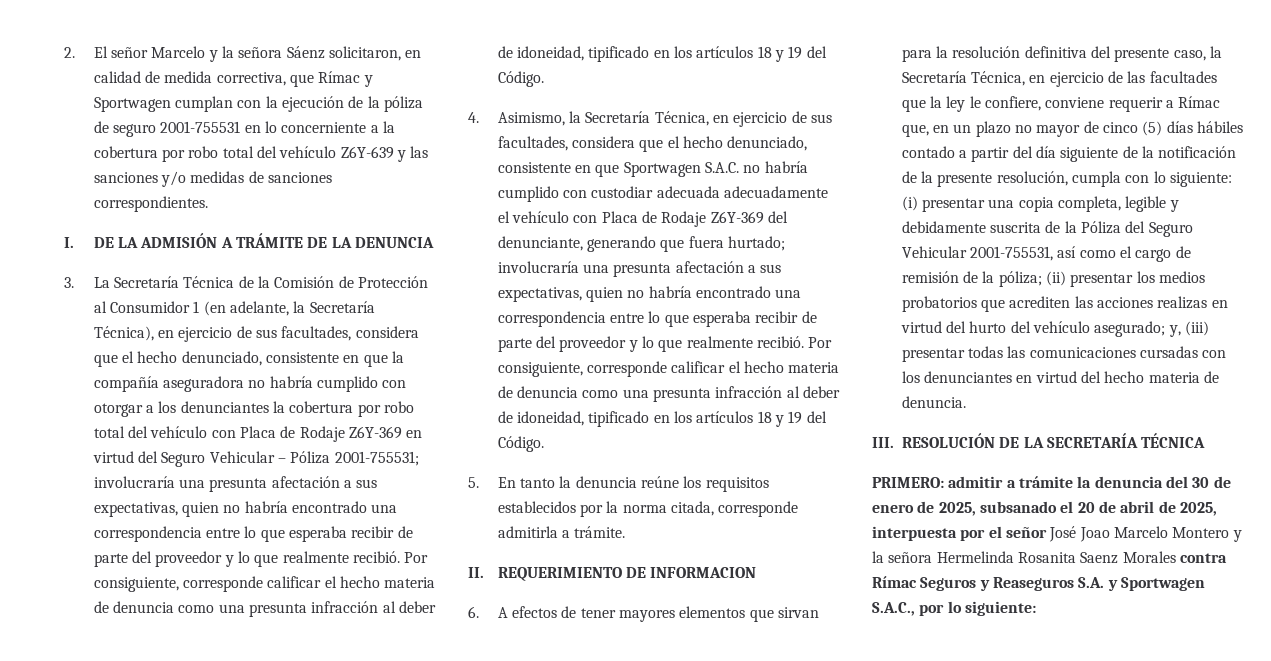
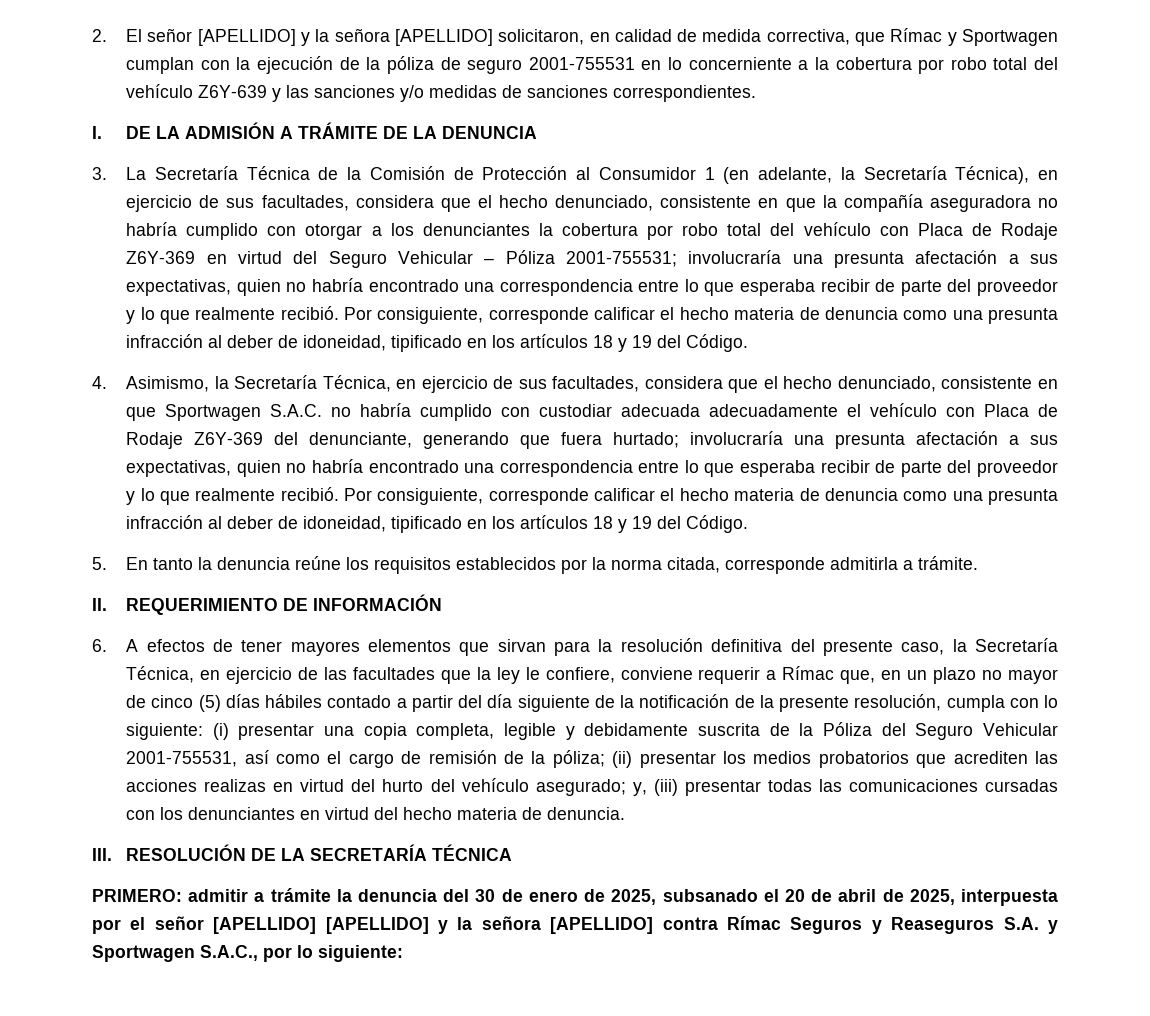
- 2. El señor Marcelo y la señora Sáenz solicitaron, en calidad de medida correctiva, que Rímac y Sportwagen cumplan con la ejecución de la póliza de seguro 2001-755531 en lo concerniente a la cobertura por robo total del vehículo Z6Y-639 y las sanciones y/o medidas de sanciones correspondientes.
+ 2. El señor [APELLIDO] y la señora [APELLIDO] solicitaron, en calidad de medida correctiva, que Rímac y Sportwagen cumplan con la ejecución de la póliza de seguro 2001-755531 en lo concerniente a la cobertura por robo total del vehículo Z6Y-639 y las sanciones y/o medidas de sanciones correspondientes.
- II. REQUERIMIENTO DE INFORMACION
+ II. REQUERIMIENTO DE INFORMACIÓN
- PRIMERO: admitir a trámite la denuncia del 30 de enero de 2025, subsanado el 20 de abril de 2025, interpuesta por el señor José Joao Marcelo Montero y la señora Hermelinda Rosanita Saenz Morales contra Rímac Seguros y Reaseguros S.A. y Sportwagen S.A.C., por lo siguiente:
+ PRIMERO: admitir a trámite la denuncia del 30 de enero de 2025, subsanado el 20 de abril de 2025, interpuesta por el señor [APELLIDO] [APELLIDO] y la señora [APELLIDO] contra Rímac Seguros y Reaseguros S.A. y Sportwagen S.A.C., por lo siguiente:

